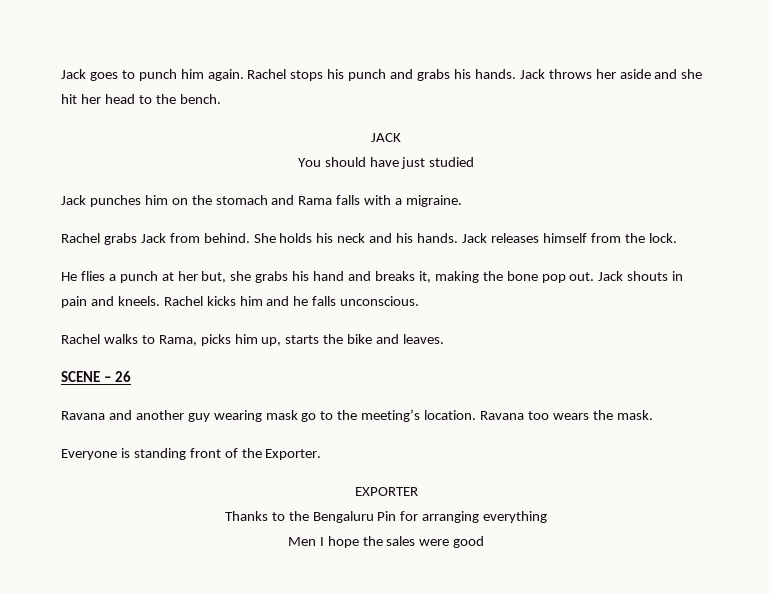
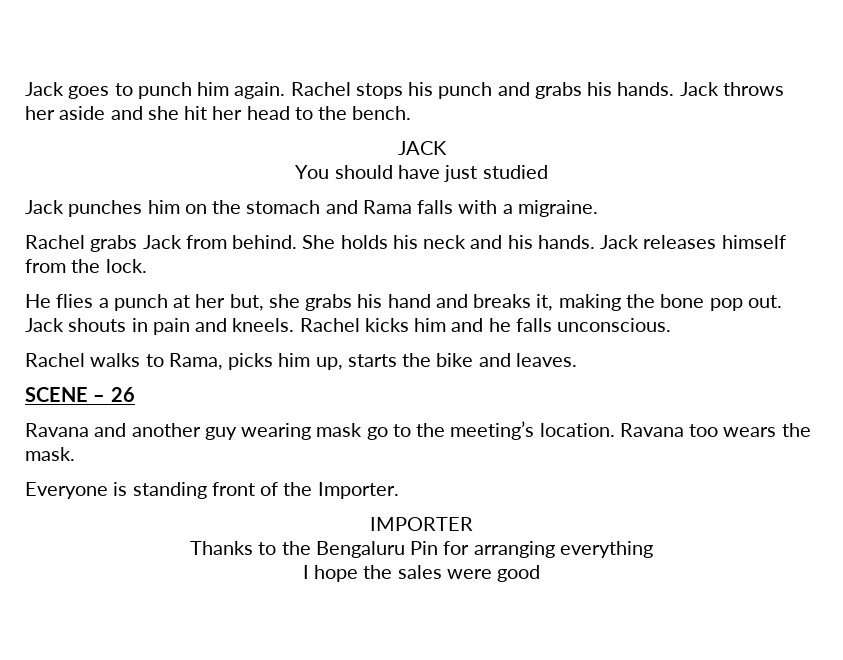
- Everyone is standing front of the Exporter.
- EXPORTER
+ Everyone is standing front of the Importer.
+ IMPORTER
- Men I hope the sales were good
+ I hope the sales were good

